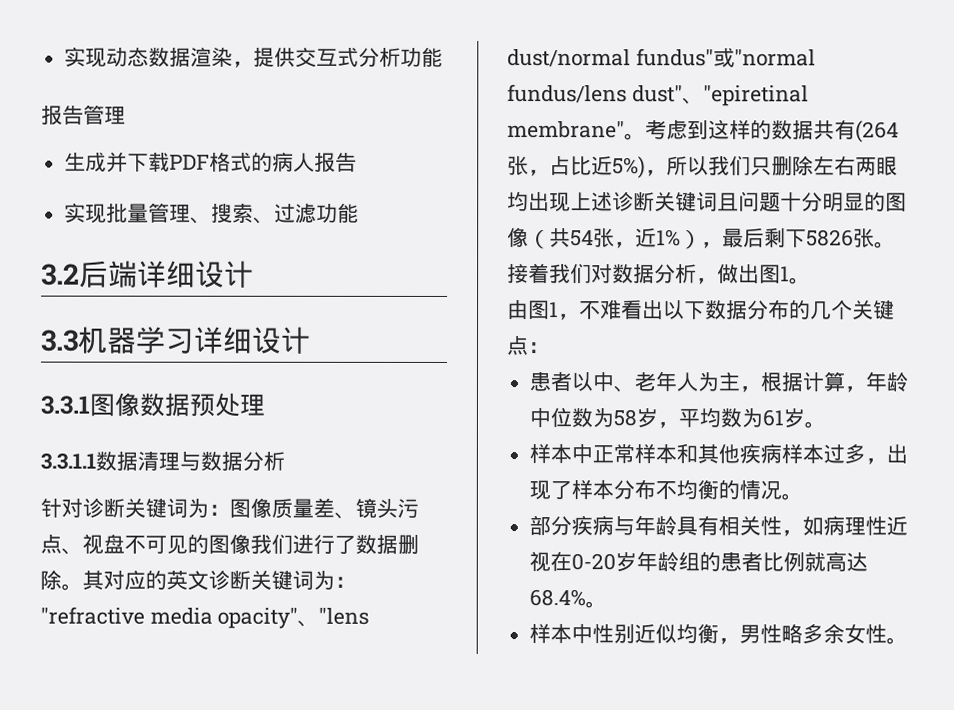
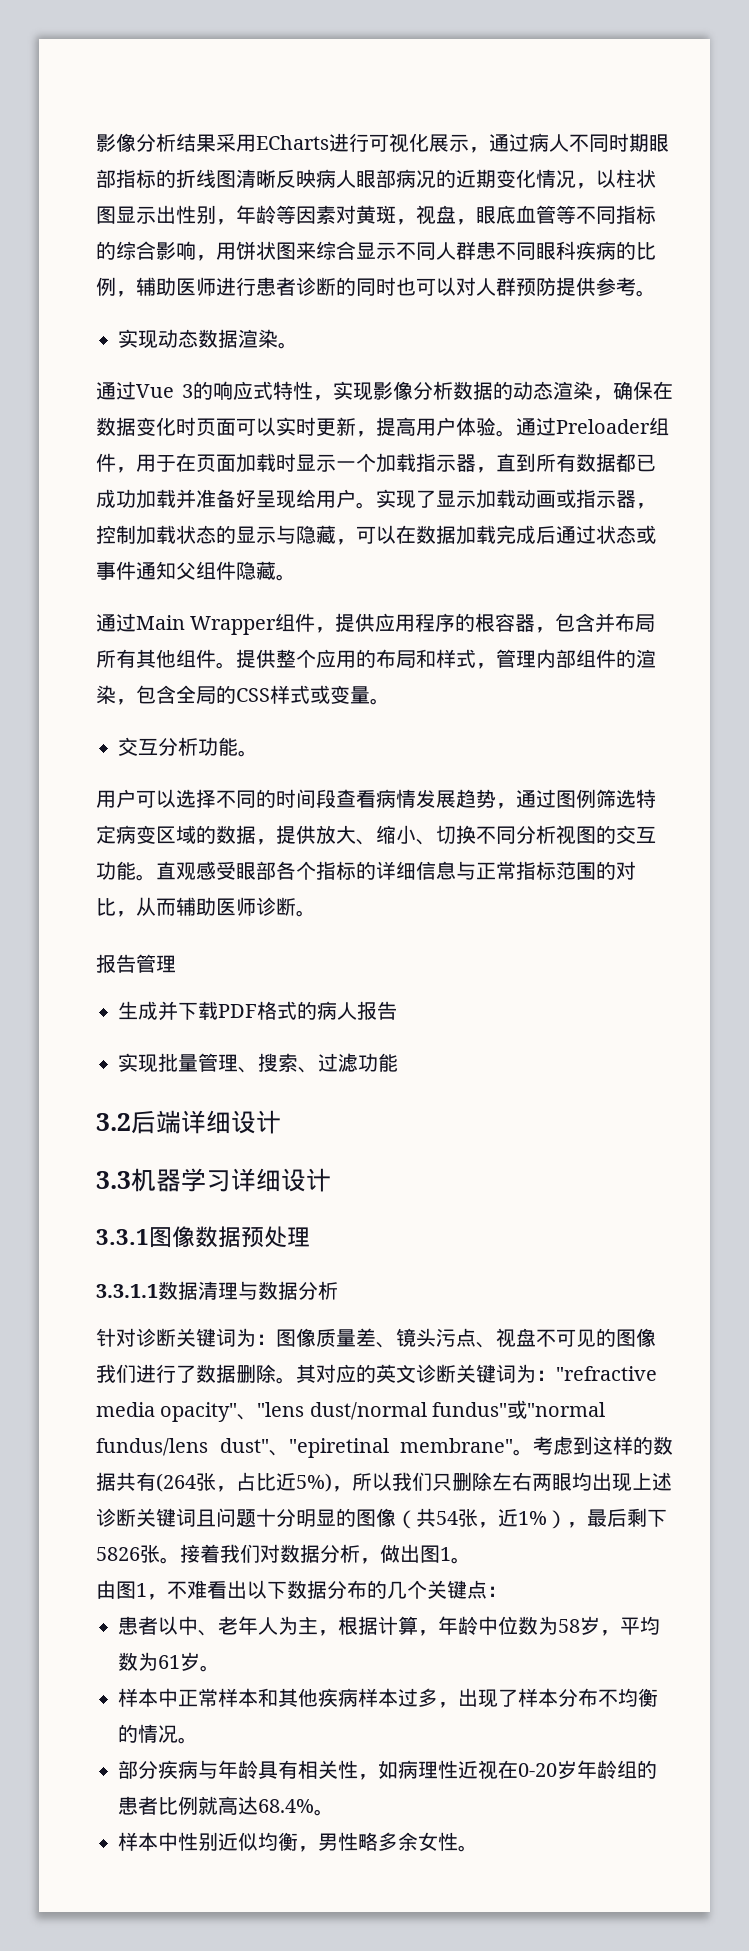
- 实现动态数据渲染，提供交互式分析功能
+ 影像分析结果采用ECharts进行可视化展示，通过病人不同时期眼部指标的折线图清晰反映病人眼部病况的近期变化情况，以柱状图显示出性别，年龄等因素对黄斑，视盘，眼底血管等不同指标的综合影响，用饼状图来综合显示不同人群患不同眼科疾病的比例，辅助医师进行患者诊断的同时也可以对人群预防提供参考。
+ 实现动态数据渲染。
+ 通过Vue 3的响应式特性，实现影像分析数据的动态渲染，确保在数据变化时页面可以实时更新，提高用户体验。通过Preloader组件，用于在页面加载时显示一个加载指示器，直到所有数据都已成功加载并准备好呈现给用户。实现了显示加载动画或指示器，控制加载状态的显示与隐藏，可以在数据加载完成后通过状态或事件通知父组件隐藏。
+ 通过Main Wrapper组件，提供应用程序的根容器，包含并布局所有其他组件。提供整个应用的布局和样式，管理内部组件的渲染，包含全局的CSS样式或变量。
+ 交互分析功能。
+ 用户可以选择不同的时间段查看病情发展趋势，通过图例筛选特定病变区域的数据，提供放大、缩小、切换不同分析视图的交互功能。直观感受眼部各个指标的详细信息与正常指标范围的对比，从而辅助医师诊断。

